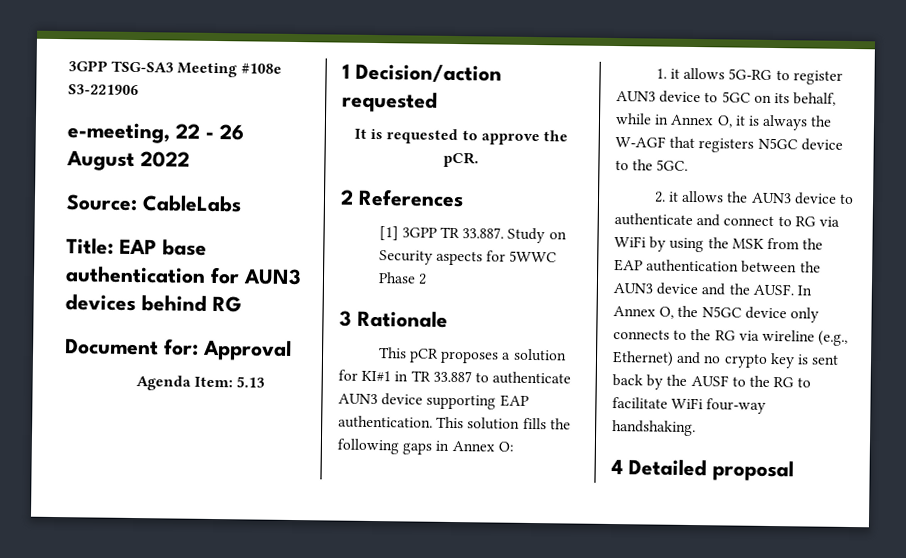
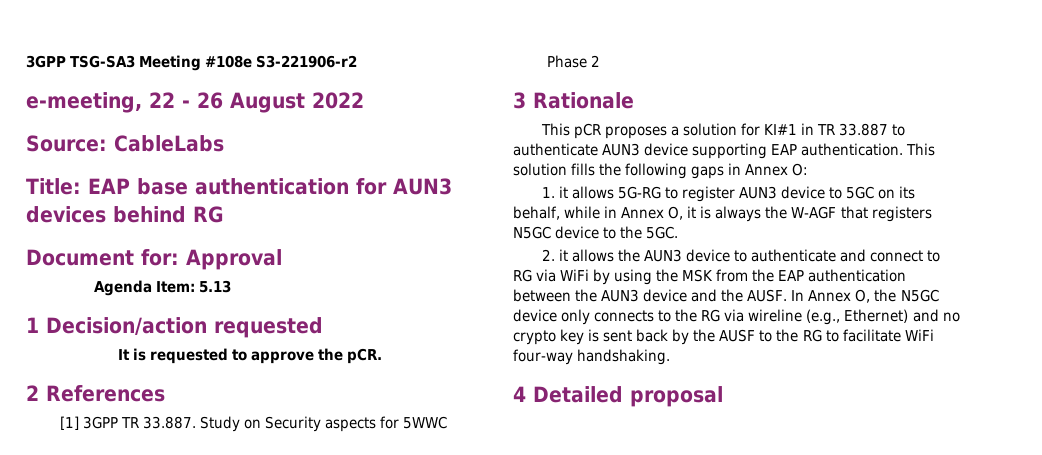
- 3GPP TSG-SA3 Meeting #108e S3-221906
+ 3GPP TSG-SA3 Meeting #108e S3-221906-r2

